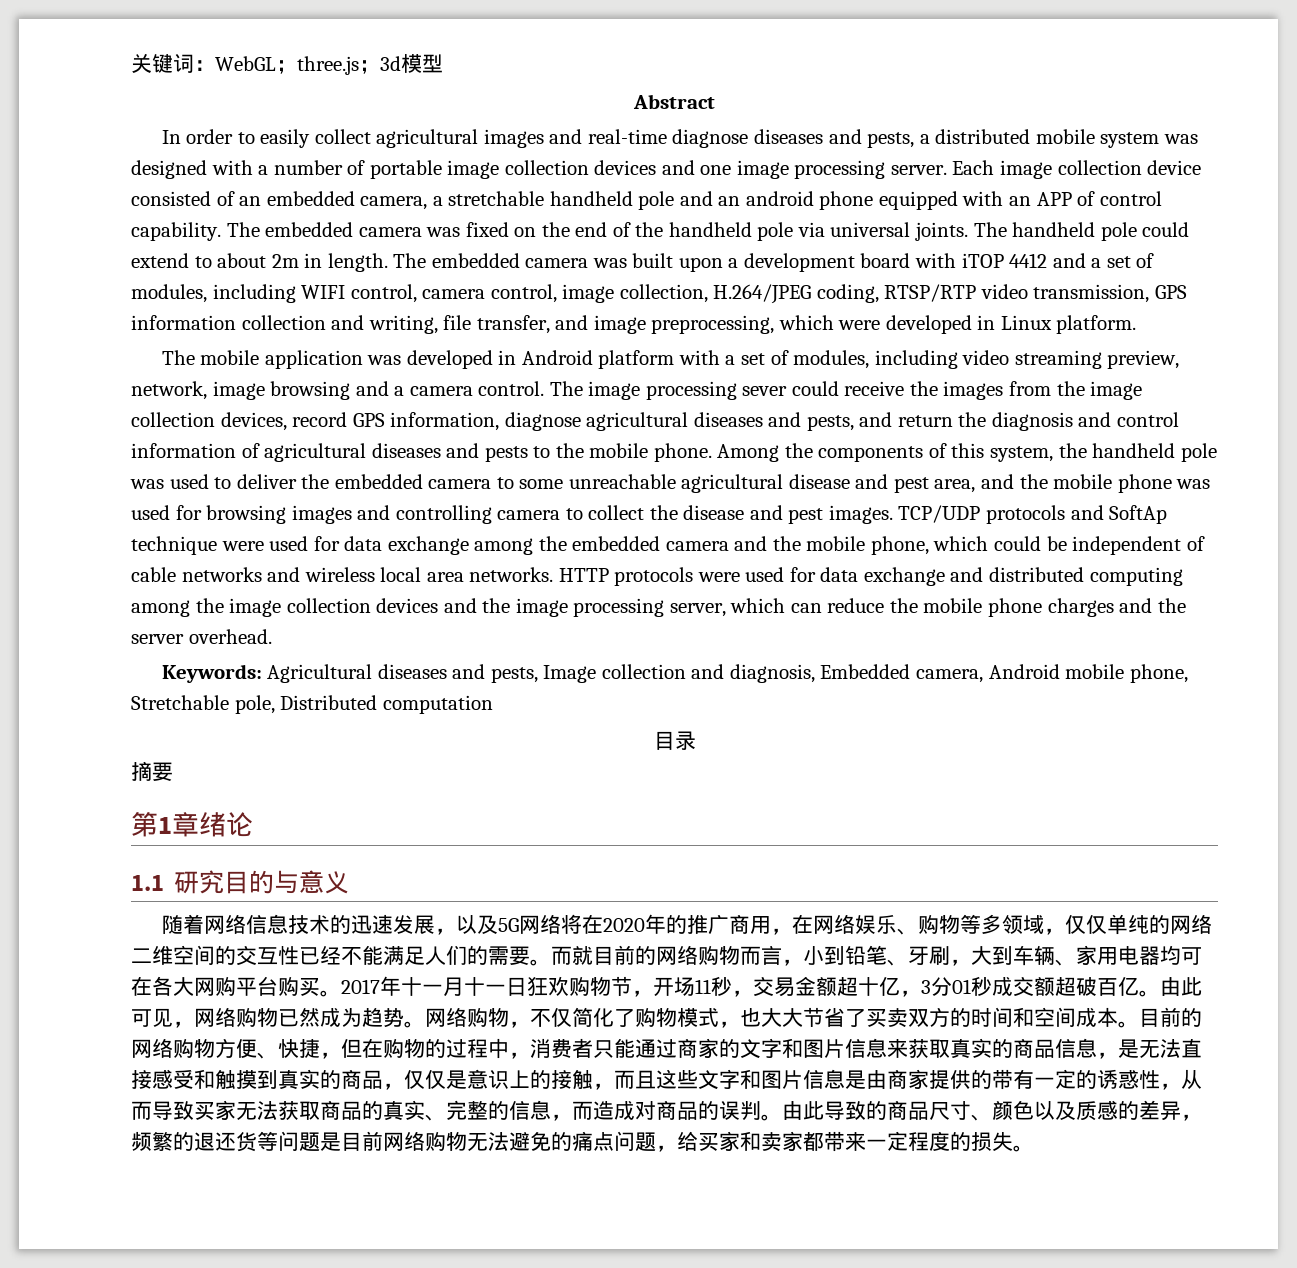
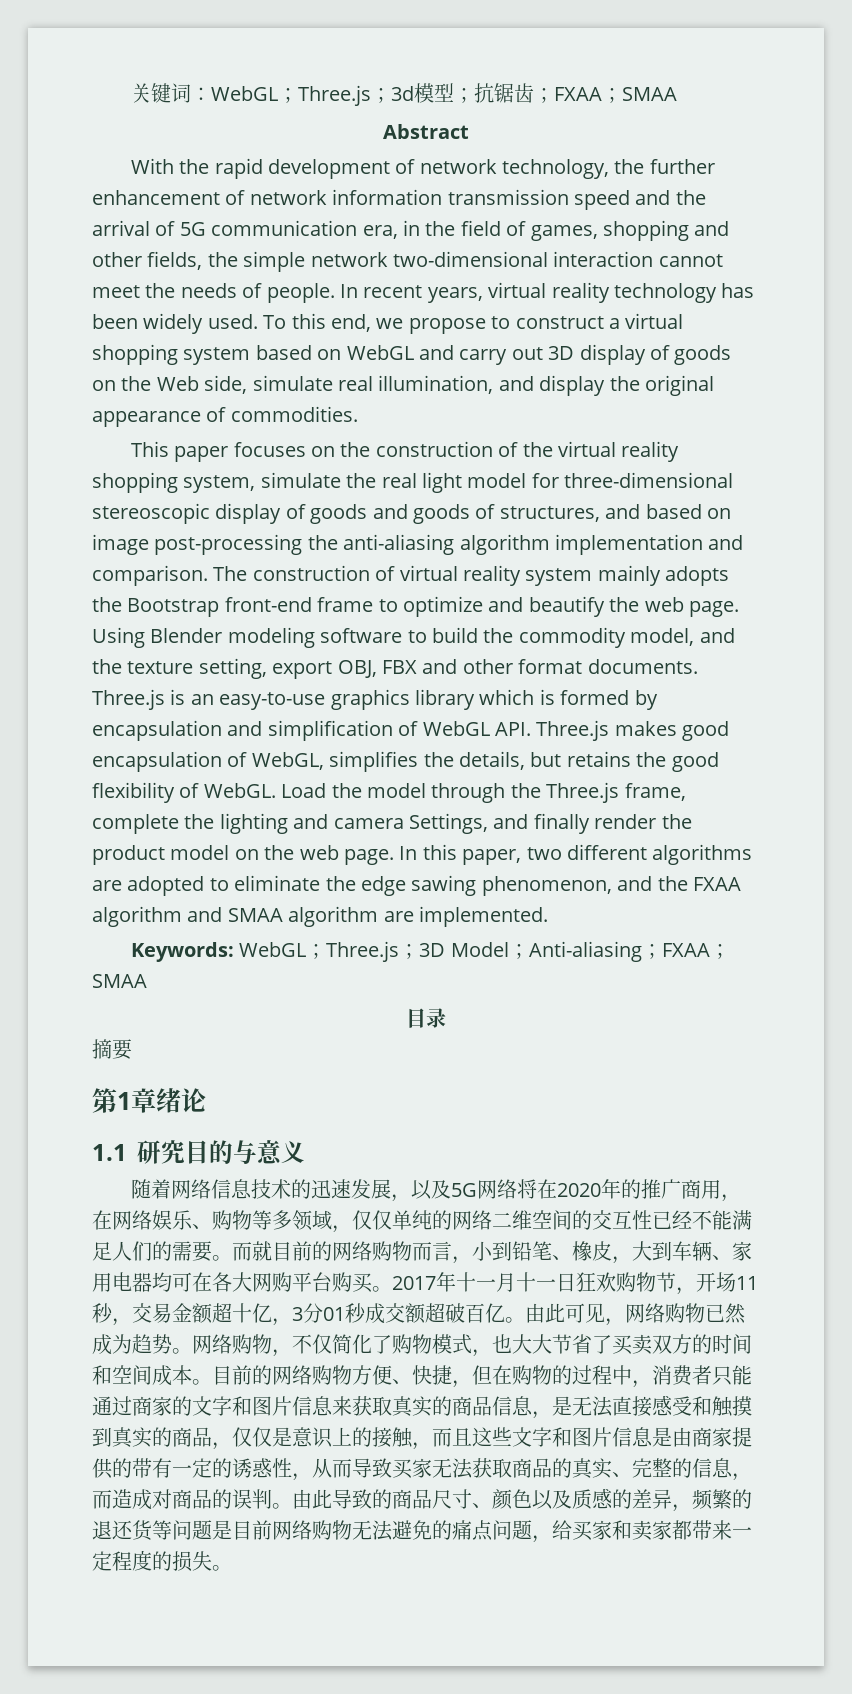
- 关键词：WebGL；three.js；3d模型
+ 关键词：WebGL；Three.js；3d模型；抗锯齿；FXAA；SMAA
  Abstract
- In order to easily collect agricultural images and real-time diagnose diseases and pests, a distributed mobile system was designed with a number of portable image collection devices and one image processing server. Each image collection device consisted of an embedded camera, a stretchable handheld pole and an android phone equipped with an APP of control capability. The embedded camera was fixed on the end of the handheld pole via universal joints. The handheld pole could extend to about 2m in length. The embedded camera was built upon a development board with iTOP 4412 and a set of modules, including WIFI control, camera control, image collection, H.264/JPEG coding, RTSP/RTP video transmission, GPS information collection and writing, file transfer, and image preprocessing, which were developed in Linux platform.
- The mobile application was developed in Android platform with a set of modules, including video streaming preview, network, image browsing and a camera control. The image processing sever could receive the images from the image collection devices, record GPS information, diagnose agricultural diseases and pests, and return the diagnosis and control information of agricultural diseases and pests to the mobile phone. Among the components of this system, the handheld pole was used to deliver the embedded camera to some unreachable agricultural disease and pest area, and the mobile phone was used for browsing images and controlling camera to collect the disease and pest images. TCP/UDP protocols and SoftAp technique were used for data exchange among the embedded camera and the mobile phone, which could be independent of cable networks and wireless local area networks. HTTP protocols were used for data exchange and distributed computing among the image collection devices and the image processing server, which can reduce the mobile phone charges and the server overhead.
- Keywords: Agricultural diseases and pests, Image collection and diagnosis, Embedded camera, Android mobile phone, Stretchable pole, Distributed computation
+ With the rapid development of network technology, the further enhancement of network information transmission speed and the arrival of 5G communication era, in the field of games, shopping and other fields, the simple network two-dimensional interaction cannot meet the needs of people. In recent years, virtual reality technology has been widely used. To this end, we propose to construct a virtual shopping system based on WebGL and carry out 3D display of goods on the Web side, simulate real illumination, and display the original appearance of commodities.
+ This paper focuses on the construction of the virtual reality shopping system, simulate the real light model for three-dimensional stereoscopic display of goods and goods of structures, and based on image post-processing the anti-aliasing algorithm implementation and comparison. The construction of virtual reality system mainly adopts the Bootstrap front-end frame to optimize and beautify the web page. Using Blender modeling software to build the commodity model, and the texture setting, export OBJ, FBX and other format documents. Three.js is an easy-to-use graphics library which is formed by encapsulation and simplification of WebGL API. Three.js makes good encapsulation of WebGL, simplifies the details, but retains the good flexibility of WebGL. Load the model through the Three.js frame, complete the lighting and camera Settings, and finally render the product model on the web page. In this paper, two different algorithms are adopted to eliminate the edge sawing phenomenon, and the FXAA algorithm and SMAA algorithm are implemented.
+ Keywords: WebGL；Three.js；3D Model；Anti-aliasing；FXAA；SMAA
- 而就目前的网络购物而言，小到铅笔、牙刷，大到车辆、家用电器均可在各大网购平台购买。
+ 而就目前的网络购物而言，小到铅笔、橡皮，大到车辆、家用电器均可在各大网购平台购买。

